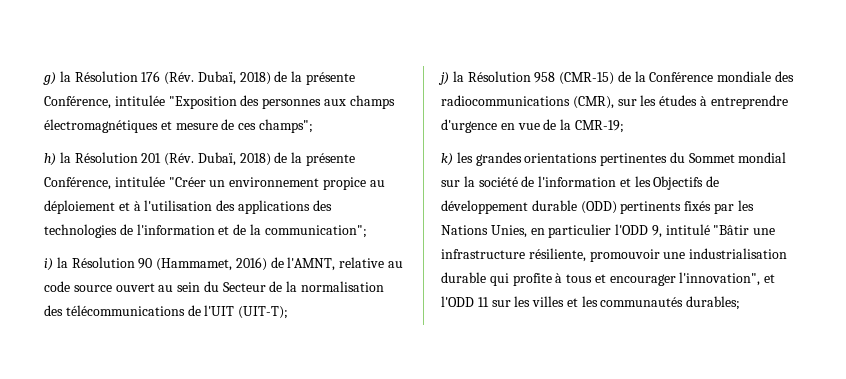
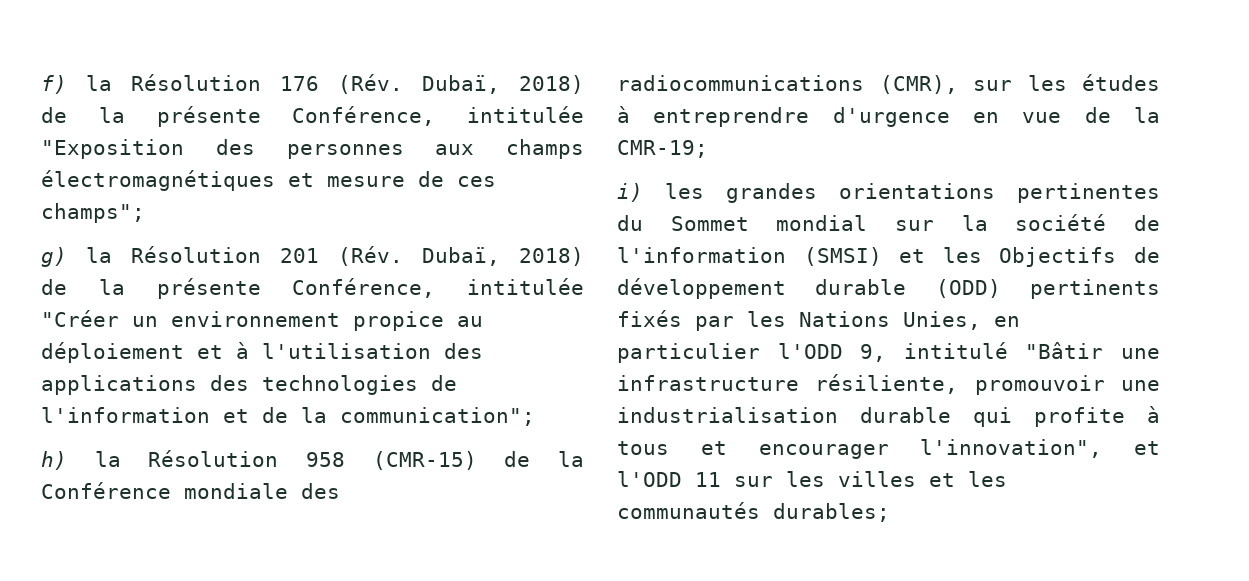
- g) la Résolution 176 (Rév. Dubaï, 2018) de la présente Conférence, intitulée "Exposition des personnes aux champs électromagnétiques et mesure de ces champs";
+ f) la Résolution 176 (Rév. Dubaï, 2018) de la présente Conférence, intitulée "Exposition des personnes aux champs électromagnétiques et mesure de ces champs";
- h) la Résolution 201 (Rév. Dubaï, 2018) de la présente Conférence, intitulée "Créer un environnement propice au déploiement et à l'utilisation des applications des technologies de l'information et de la communication";
+ g) la Résolution 201 (Rév. Dubaï, 2018) de la présente Conférence, intitulée "Créer un environnement propice au déploiement et à l'utilisation des applications des technologies de l'information et de la communication";
- i) la Résolution 90 (Hammamet, 2016) de l'AMNT, relative au code source ouvert au sein du Secteur de la normalisation des télécommunications de l'UIT (UIT-T);
- j) la Résolution 958 (CMR-15) de la Conférence mondiale des radiocommunications (CMR), sur les études à entreprendre d'urgence en vue de la CMR-19;
+ h) la Résolution 958 (CMR-15) de la Conférence mondiale des radiocommunications (CMR), sur les études à entreprendre d'urgence en vue de la CMR-19;
- k) les grandes orientations pertinentes du Sommet mondial sur la société de l'information et les Objectifs de développement durable (ODD) pertinents fixés par les Nations Unies, en particulier l'ODD 9, intitulé "Bâtir une infrastructure résiliente, promouvoir une industrialisation durable qui profite à tous et encourager l'innovation", et l'ODD 11 sur les villes et les communautés durables;
+ i) les grandes orientations pertinentes du Sommet mondial sur la société de l'information (SMSI) et les Objectifs de développement durable (ODD) pertinents fixés par les Nations Unies, en particulier l'ODD 9, intitulé "Bâtir une infrastructure résiliente, promouvoir une industrialisation durable qui profite à tous et encourager l'innovation", et l'ODD 11 sur les villes et les communautés durables;

